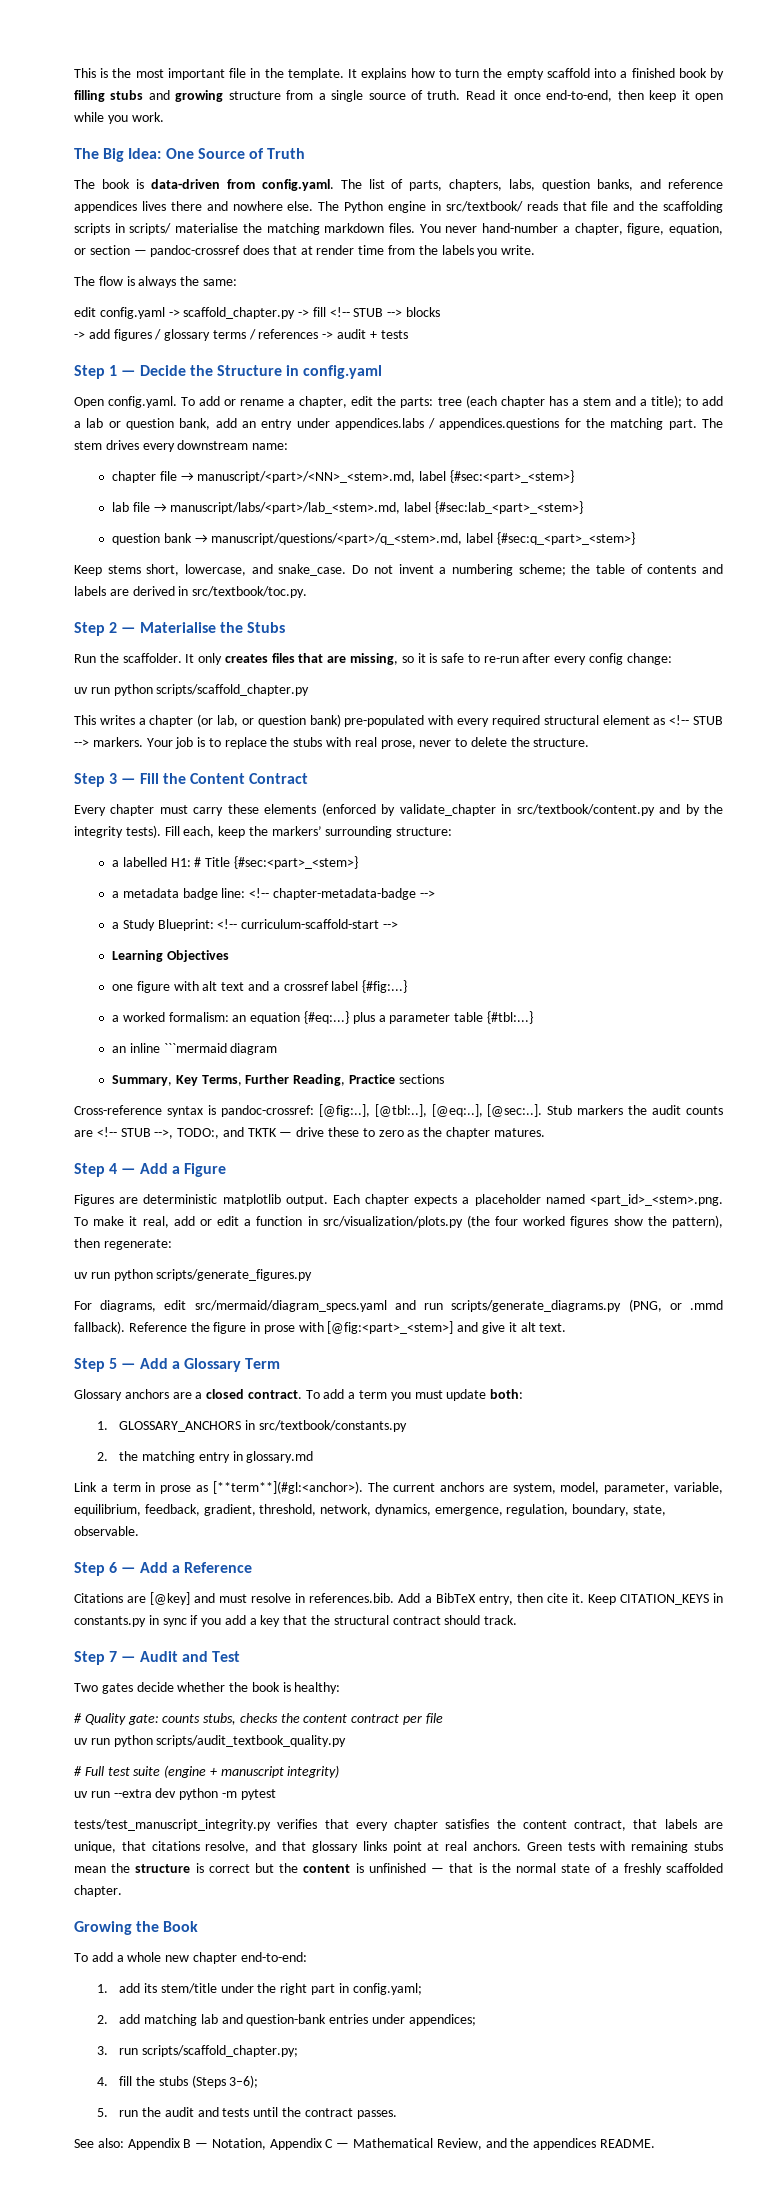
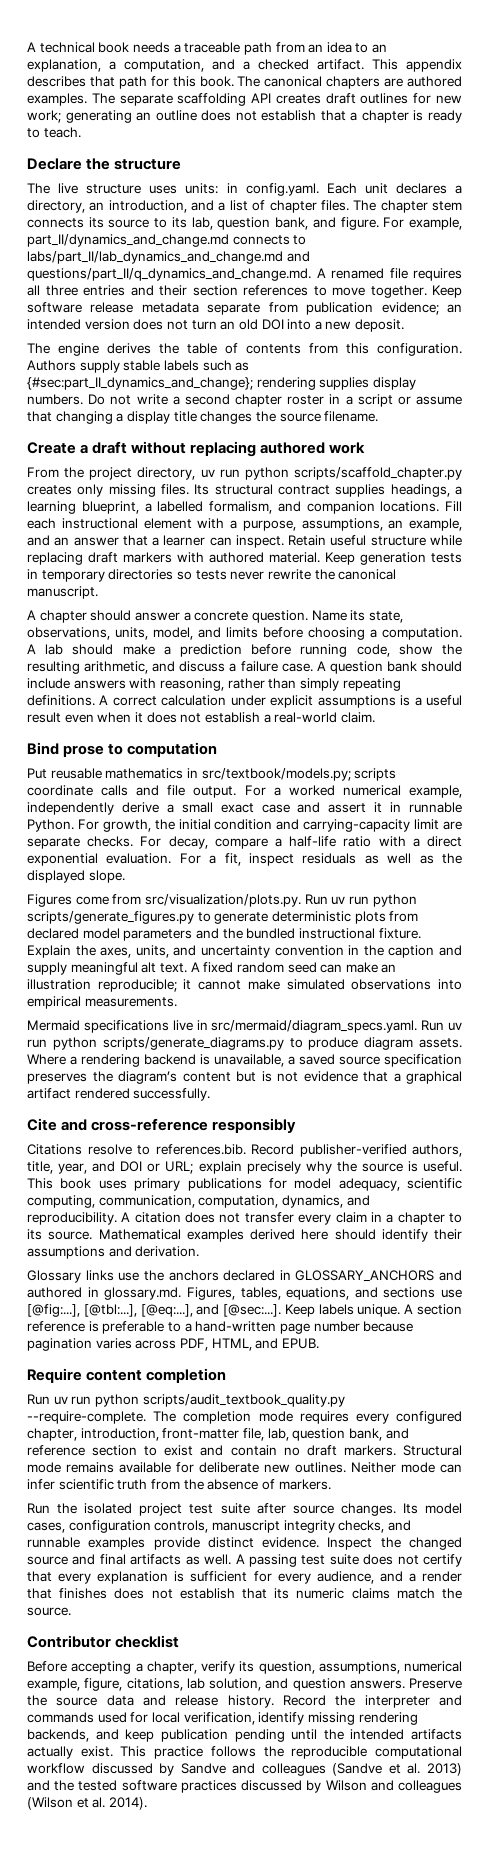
- This is the most important file in the template. It explains how to turn the empty scaffold into a finished book by filling stubs and growing structure from a single source of truth. Read it once end-to-end, then keep it open while you work.
- The Big Idea: One Source of Truth
- The book is data-driven from config.yaml. The list of parts, chapters, labs, question banks, and reference appendices lives there and nowhere else. The Python engine in src/textbook/ reads that file and the scaffolding scripts in scripts/ materialise the matching markdown files. You never hand-number a chapter, figure, equation, or section — pandoc-crossref does that at render time from the labels you write.
- The flow is always the same:
- edit config.yaml -> scaffold_chapter.py -> fill <!-- STUB --> blocks
- -> add figures / glossary terms / references -> audit + tests
- Step 1 — Decide the Structure in config.yaml
- Open config.yaml. To add or rename a chapter, edit the parts: tree (each chapter has a stem and a title); to add a lab or question bank, add an entry under appendices.labs / appendices.questions for the matching part. The stem drives every downstream name:
- chapter file → manuscript/<part>/<NN>_<stem>.md, label {#sec:<part>_<stem>}
- lab file → manuscript/labs/<part>/lab_<stem>.md, label {#sec:lab_<part>_<stem>}
- question bank → manuscript/questions/<part>/q_<stem>.md, label {#sec:q_<part>_<stem>}
- Keep stems short, lowercase, and snake_case. Do not invent a numbering scheme; the table of contents and labels are derived in src/textbook/toc.py.
- Step 2 — Materialise the Stubs
- Run the scaffolder. It only creates files that are missing, so it is safe to re-run after every config change:
- uv run python scripts/scaffold_chapter.py
- This writes a chapter (or lab, or question bank) pre-populated with every required structural element as <!-- STUB --> markers. Your job is to replace the stubs with real prose, never to delete the structure.
- Step 3 — Fill the Content Contract
- Every chapter must carry these elements (enforced by validate_chapter in src/textbook/content.py and by the integrity tests). Fill each, keep the markers’ surrounding structure:
- a labelled H1: # Title {#sec:<part>_<stem>}
- a metadata badge line: <!-- chapter-metadata-badge -->
- a Study Blueprint: <!-- curriculum-scaffold-start -->
- Learning Objectives
- one figure with alt text and a crossref label {#fig:...}
- a worked formalism: an equation {#eq:...} plus a parameter table {#tbl:...}
- an inline ```mermaid diagram
- Summary, Key Terms, Further Reading, Practice sections
- Cross-reference syntax is pandoc-crossref: [@fig:..], [@tbl:..], [@eq:..], [@sec:..]. Stub markers the audit counts are <!-- STUB -->, TODO:, and TKTK — drive these to zero as the chapter matures.
- Step 4 — Add a Figure
- Figures are deterministic matplotlib output. Each chapter expects a placeholder named <part_id>_<stem>.png. To make it real, add or edit a function in src/visualization/plots.py (the four worked figures show the pattern), then regenerate:
- uv run python scripts/generate_figures.py
- For diagrams, edit src/mermaid/diagram_specs.yaml and run scripts/generate_diagrams.py (PNG, or .mmd fallback). Reference the figure in prose with [@fig:<part>_<stem>] and give it alt text.
- Step 5 — Add a Glossary Term
- Glossary anchors are a closed contract. To add a term you must update both:
- 1. GLOSSARY_ANCHORS in src/textbook/constants.py
- 2. the matching entry in glossary.md
- Link a term in prose as [**term**](#gl:<anchor>). The current anchors are system, model, parameter, variable, equilibrium, feedback, gradient, threshold, network, dynamics, emergence, regulation, boundary, state, observable.
- Step 6 — Add a Reference
- Citations are [@key] and must resolve in references.bib. Add a BibTeX entry, then cite it. Keep CITATION_KEYS in constants.py in sync if you add a key that the structural contract should track.
- Step 7 — Audit and Test
- Two gates decide whether the book is healthy:
- # Quality gate: counts stubs, checks the content contract per file
- uv run python scripts/audit_textbook_quality.py
- # Full test suite (engine + manuscript integrity)
- uv run --extra dev python -m pytest
- tests/test_manuscript_integrity.py verifies that every chapter satisfies the content contract, that labels are unique, that citations resolve, and that glossary links point at real anchors. Green tests with remaining stubs mean the structure is correct but the content is unfinished — that is the normal state of a freshly scaffolded chapter.
- Growing the Book
- To add a whole new chapter end-to-end:
- 1. add its stem/title under the right part in config.yaml;
- 2. add matching lab and question-bank entries under appendices;
- 3. run scripts/scaffold_chapter.py;
- 4. fill the stubs (Steps 3–6);
- 5. run the audit and tests until the contract passes.
- See also: Appendix B — Notation, Appendix C — Mathematical Review, and the appendices README.
+ A technical book needs a traceable path from an idea to an explanation, a computation, and a checked artifact. This appendix describes that path for this book. The canonical chapters are authored examples. The separate scaffolding API creates draft outlines for new work; generating an outline does not establish that a chapter is ready to teach.
+ Declare the structure
+ The live structure uses units: in config.yaml. Each unit declares a directory, an introduction, and a list of chapter files. The chapter stem connects its source to its lab, question bank, and figure. For example, part_II/dynamics_and_change.md connects to labs/part_II/lab_dynamics_and_change.md and questions/part_II/q_dynamics_and_change.md. A renamed file requires all three entries and their section references to move together. Keep software release metadata separate from publication evidence; an intended version does not turn an old DOI into a new deposit.
+ The engine derives the table of contents from this configuration. Authors supply stable labels such as {#sec:part_II_dynamics_and_change}; rendering supplies display numbers. Do not write a second chapter roster in a script or assume that changing a display title changes the source filename.
+ Create a draft without replacing authored work
+ From the project directory, uv run python scripts/scaffold_chapter.py creates only missing files. Its structural contract supplies headings, a learning blueprint, a labelled formalism, and companion locations. Fill each instructional element with a purpose, assumptions, an example, and an answer that a learner can inspect. Retain useful structure while replacing draft markers with authored material. Keep generation tests in temporary directories so tests never rewrite the canonical manuscript.
+ A chapter should answer a concrete question. Name its state, observations, units, model, and limits before choosing a computation. A lab should make a prediction before running code, show the resulting arithmetic, and discuss a failure case. A question bank should include answers with reasoning, rather than simply repeating definitions. A correct calculation under explicit assumptions is a useful result even when it does not establish a real-world claim.
+ Bind prose to computation
+ Put reusable mathematics in src/textbook/models.py; scripts coordinate calls and file output. For a worked numerical example, independently derive a small exact case and assert it in runnable Python. For growth, the initial condition and carrying-capacity limit are separate checks. For decay, compare a half-life ratio with a direct exponential evaluation. For a fit, inspect residuals as well as the displayed slope.
+ Figures come from src/visualization/plots.py. Run uv run python scripts/generate_figures.py to generate deterministic plots from declared model parameters and the bundled instructional fixture. Explain the axes, units, and uncertainty convention in the caption and supply meaningful alt text. A fixed random seed can make an illustration reproducible; it cannot make simulated observations into empirical measurements.
+ Mermaid specifications live in src/mermaid/diagram_specs.yaml. Run uv run python scripts/generate_diagrams.py to produce diagram assets. Where a rendering backend is unavailable, a saved source specification preserves the diagram’s content but is not evidence that a graphical artifact rendered successfully.
+ Cite and cross-reference responsibly
+ Citations resolve to references.bib. Record publisher-verified authors, title, year, and DOI or URL; explain precisely why the source is useful. This book uses primary publications for model adequacy, scientific computing, communication, computation, dynamics, and reproducibility. A citation does not transfer every claim in a chapter to its source. Mathematical examples derived here should identify their assumptions and derivation.
+ Glossary links use the anchors declared in GLOSSARY_ANCHORS and authored in glossary.md. Figures, tables, equations, and sections use [@fig:...], [@tbl:...], [@eq:...], and [@sec:...]. Keep labels unique. A section reference is preferable to a hand-written page number because pagination varies across PDF, HTML, and EPUB.
+ Require content completion
+ Run uv run python scripts/audit_textbook_quality.py --require-complete. The completion mode requires every configured chapter, introduction, front-matter file, lab, question bank, and reference section to exist and contain no draft markers. Structural mode remains available for deliberate new outlines. Neither mode can infer scientific truth from the absence of markers.
+ Run the isolated project test suite after source changes. Its model cases, configuration controls, manuscript integrity checks, and runnable examples provide distinct evidence. Inspect the changed source and final artifacts as well. A passing test suite does not certify that every explanation is sufficient for every audience, and a render that finishes does not establish that its numeric claims match the source.
+ Contributor checklist
+ Before accepting a chapter, verify its question, assumptions, numerical example, figure, citations, lab solution, and question answers. Preserve the source data and release history. Record the interpreter and commands used for local verification, identify missing rendering backends, and keep publication pending until the intended artifacts actually exist. This practice follows the reproducible computational workflow discussed by Sandve and colleagues (Sandve et al. 2013) and the tested software practices discussed by Wilson and colleagues (Wilson et al. 2014).

